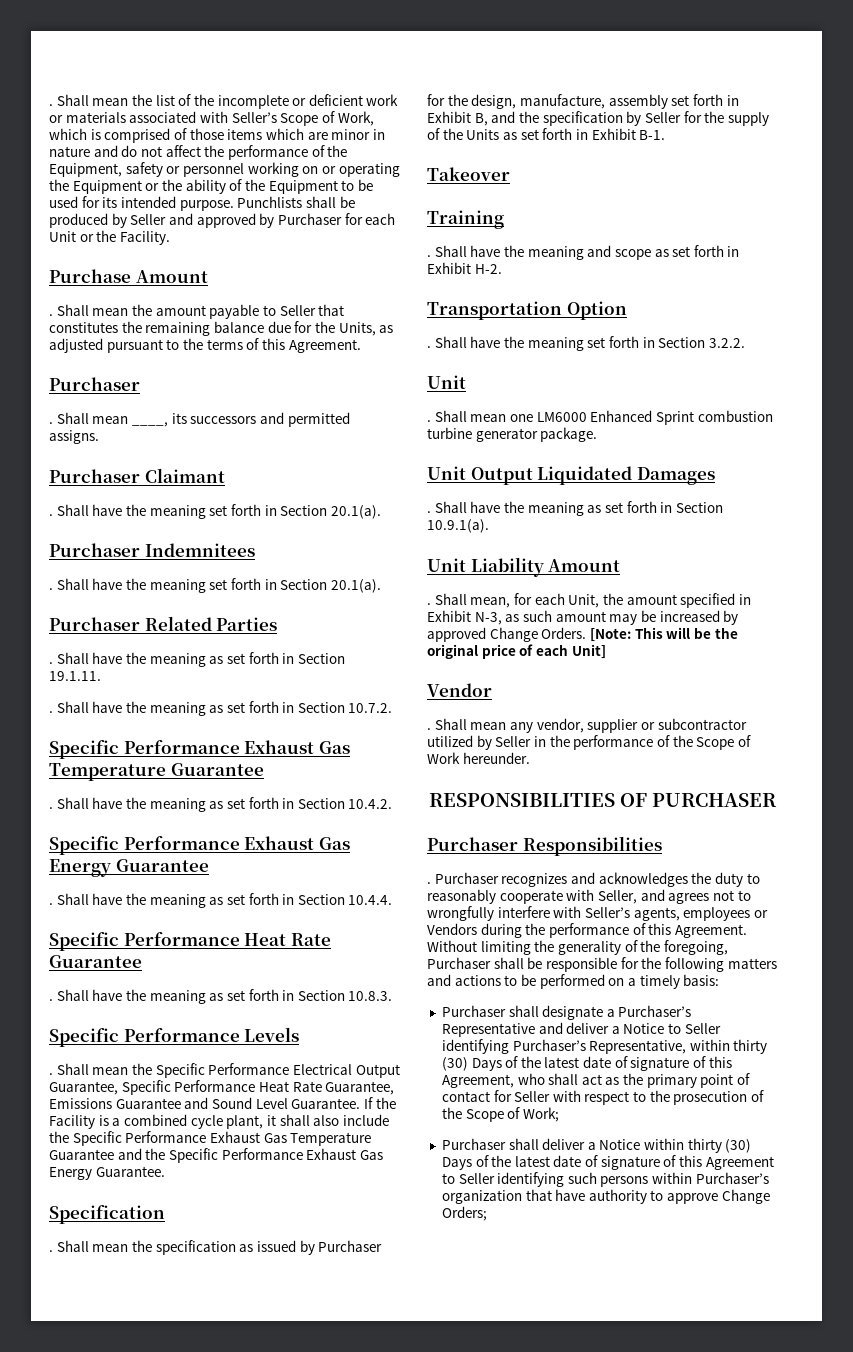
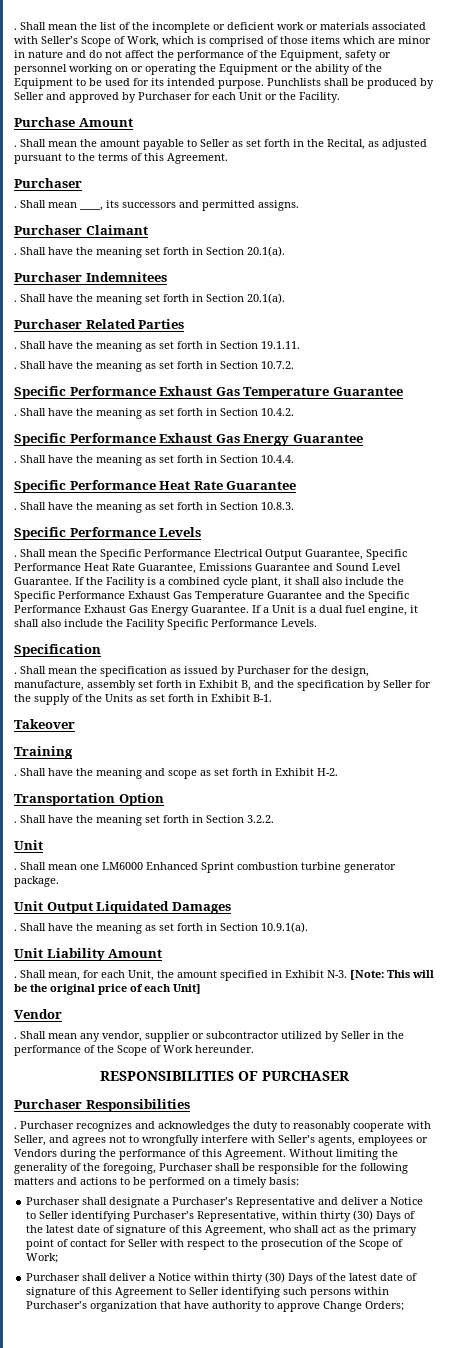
- Shall mean the amount payable to Seller that constitutes the remaining balance due for the Units, as adjusted pursuant to the terms of this Agreement.
+ Shall mean the amount payable to Seller as set forth in the Recital, as adjusted pursuant to the terms of this Agreement.
+ If a Unit is a dual fuel engine, it shall also include the Facility Specific Performance Levels.
- Shall mean, for each Unit, the amount specified in Exhibit N-3, as such amount may be increased by approved Change Orders. [Note: This will be the original price of each Unit]
+ Shall mean, for each Unit, the amount specified in Exhibit N-3. [Note: This will be the original price of each Unit]

